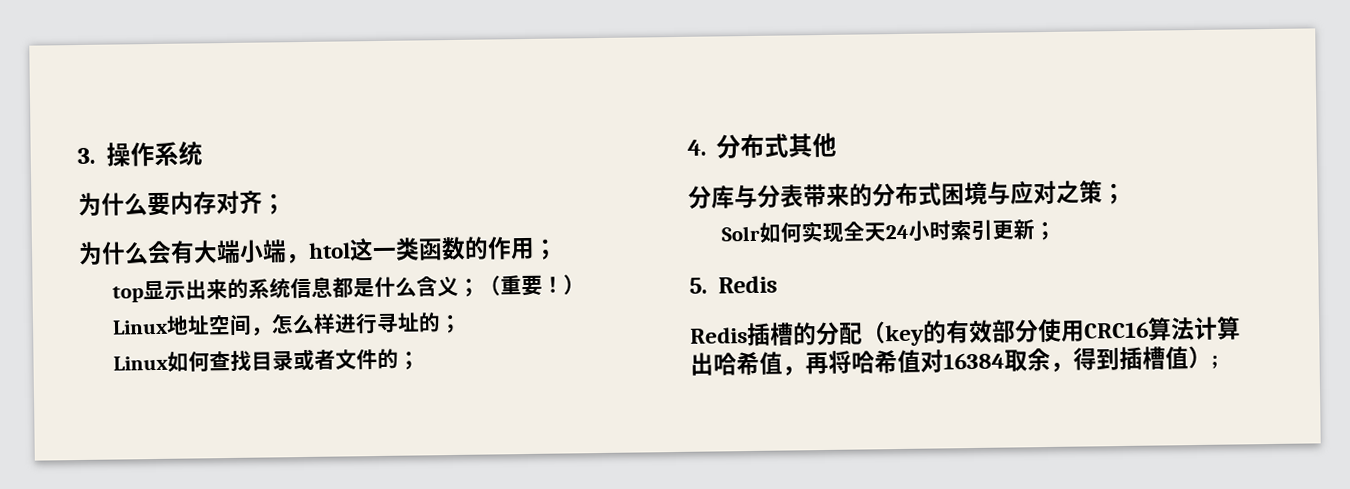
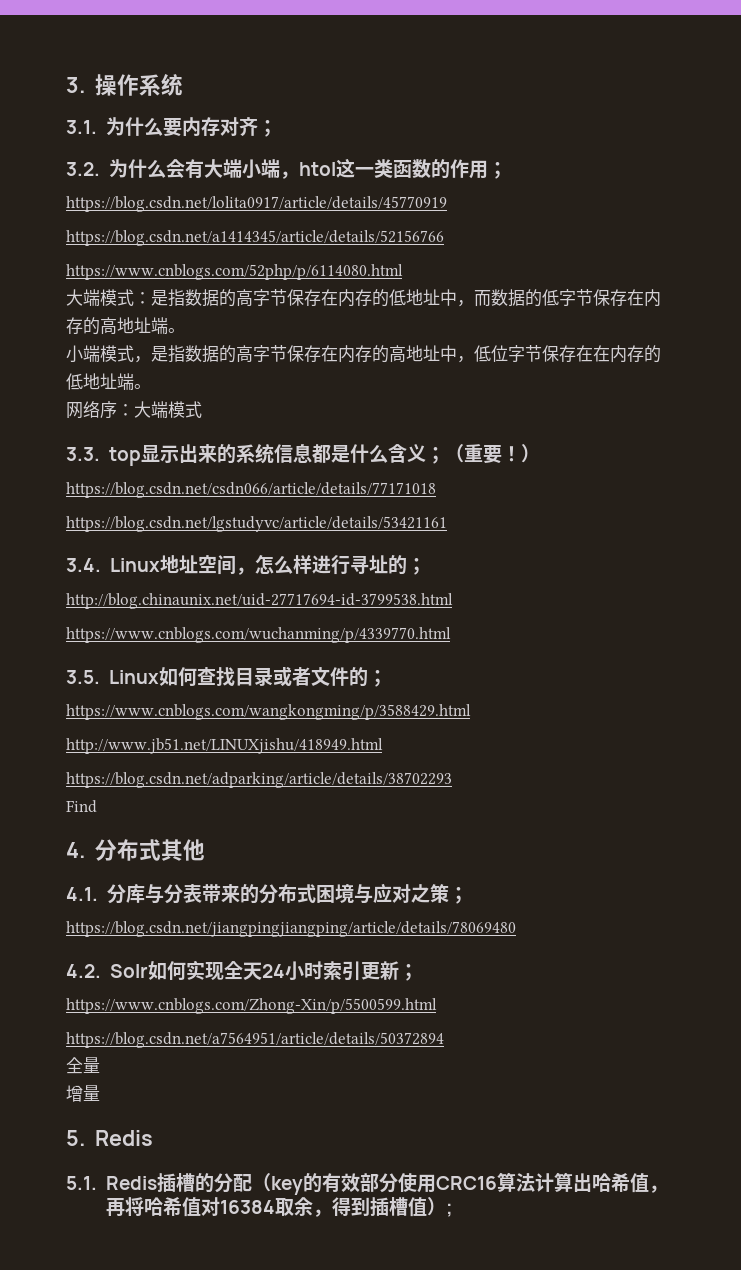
- 为什么要内存对齐；
+ 3.1.为什么要内存对齐；
- 为什么会有大端小端，htol这一类函数的作用；
+ 3.2.为什么会有大端小端，htol这一类函数的作用；
- top显示出来的系统信息都是什么含义；（重要！）
+ https://blog.csdn.net/lolita0917/article/details/45770919
+ https://blog.csdn.net/a1414345/article/details/52156766
+ https://www.cnblogs.com/52php/p/6114080.html
+ 大端模式：是指数据的高字节保存在内存的低地址中，而数据的低字节保存在内存的高地址端。
+ 小端模式，是指数据的高字节保存在内存的高地址中，低位字节保存在在内存的低地址端。
+ 网络序：大端模式
+ 3.3. top显示出来的系统信息都是什么含义；（重要！）
- Linux地址空间，怎么样进行寻址的；
+ https://blog.csdn.net/csdn066/article/details/77171018
+ https://blog.csdn.net/lgstudyvc/article/details/53421161
+ 3.4. Linux地址空间，怎么样进行寻址的；
- Linux如何查找目录或者文件的；
+ http://blog.chinaunix.net/uid-27717694-id-3799538.html
+ https://www.cnblogs.com/wuchanming/p/4339770.html
+ 3.5. Linux如何查找目录或者文件的；
+ https://www.cnblogs.com/wangkongming/p/3588429.html
+ http://www.jb51.net/LINUXjishu/418949.html
+ https://blog.csdn.net/adparking/article/details/38702293
+ Find
- 分库与分表带来的分布式困境与应对之策；
+ 4.1.分库与分表带来的分布式困境与应对之策；
- Solr如何实现全天24小时索引更新；
+ https://blog.csdn.net/jiangpingjiangping/article/details/78069480
+ 4.2. Solr如何实现全天24小时索引更新；
+ https://www.cnblogs.com/Zhong-Xin/p/5500599.html
+ https://blog.csdn.net/a7564951/article/details/50372894
+ 全量
+ 增量
- Redis插槽的分配（key的有效部分使用CRC16算法计算出哈希值，再将哈希值对16384取余，得到插槽值）;
+ 5.1. Redis插槽的分配（key的有效部分使用CRC16算法计算出哈希值，再将哈希值对16384取余，得到插槽值）;

